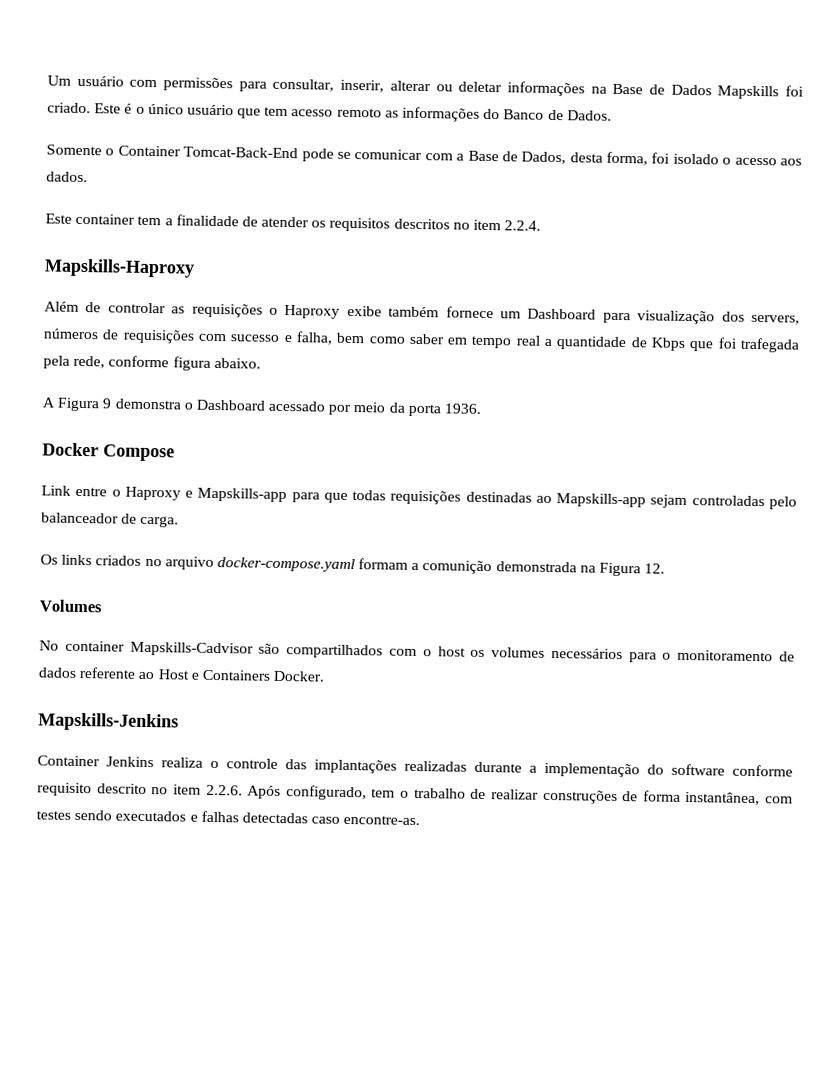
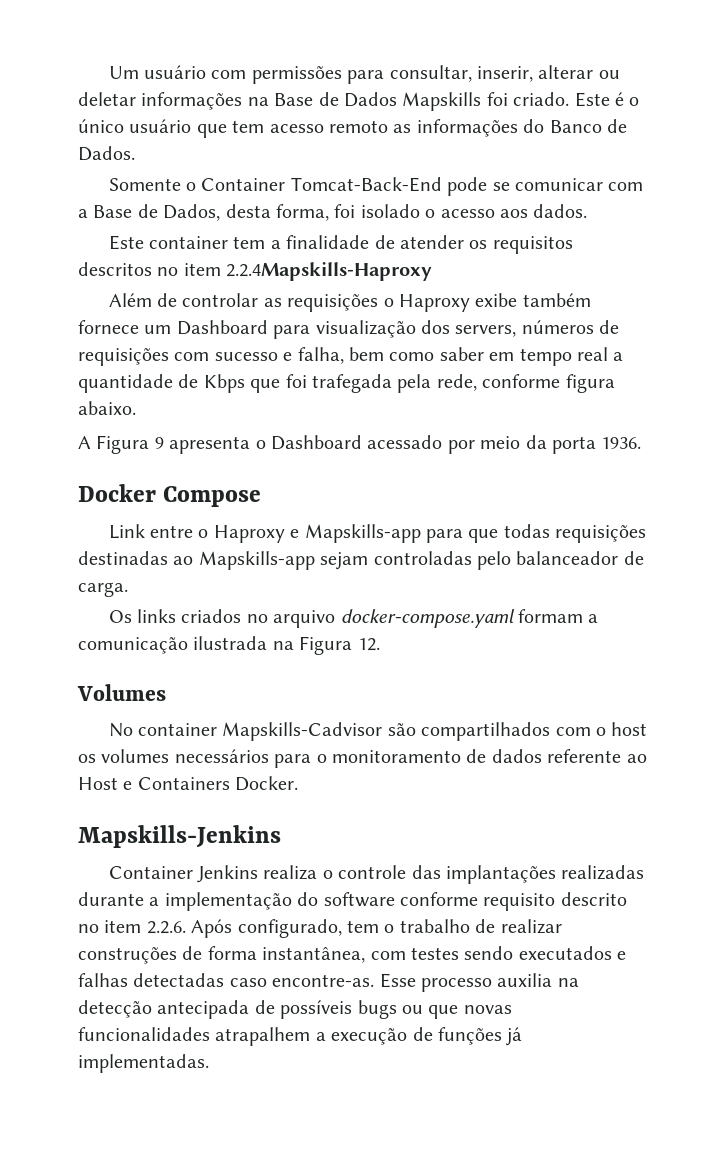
- Este container tem a finalidade de atender os requisitos descritos no item 2.2.4.
- Mapskills-Haproxy
+ Este container tem a finalidade de atender os requisitos descritos no item 2.2.4Mapskills-Haproxy
- A Figura 9 demonstra o Dashboard acessado por meio da porta 1936.
+ A Figura 9 apresenta o Dashboard acessado por meio da porta 1936.
- Os links criados no arquivo docker-compose.yaml formam a comunição demonstrada na Figura 12.
+ Os links criados no arquivo docker-compose.yaml formam a comunicação ilustrada na Figura 12.
+ Esse processo auxilia na detecção antecipada de possíveis bugs ou que novas funcionalidades atrapalhem a execução de funções já implementadas.

